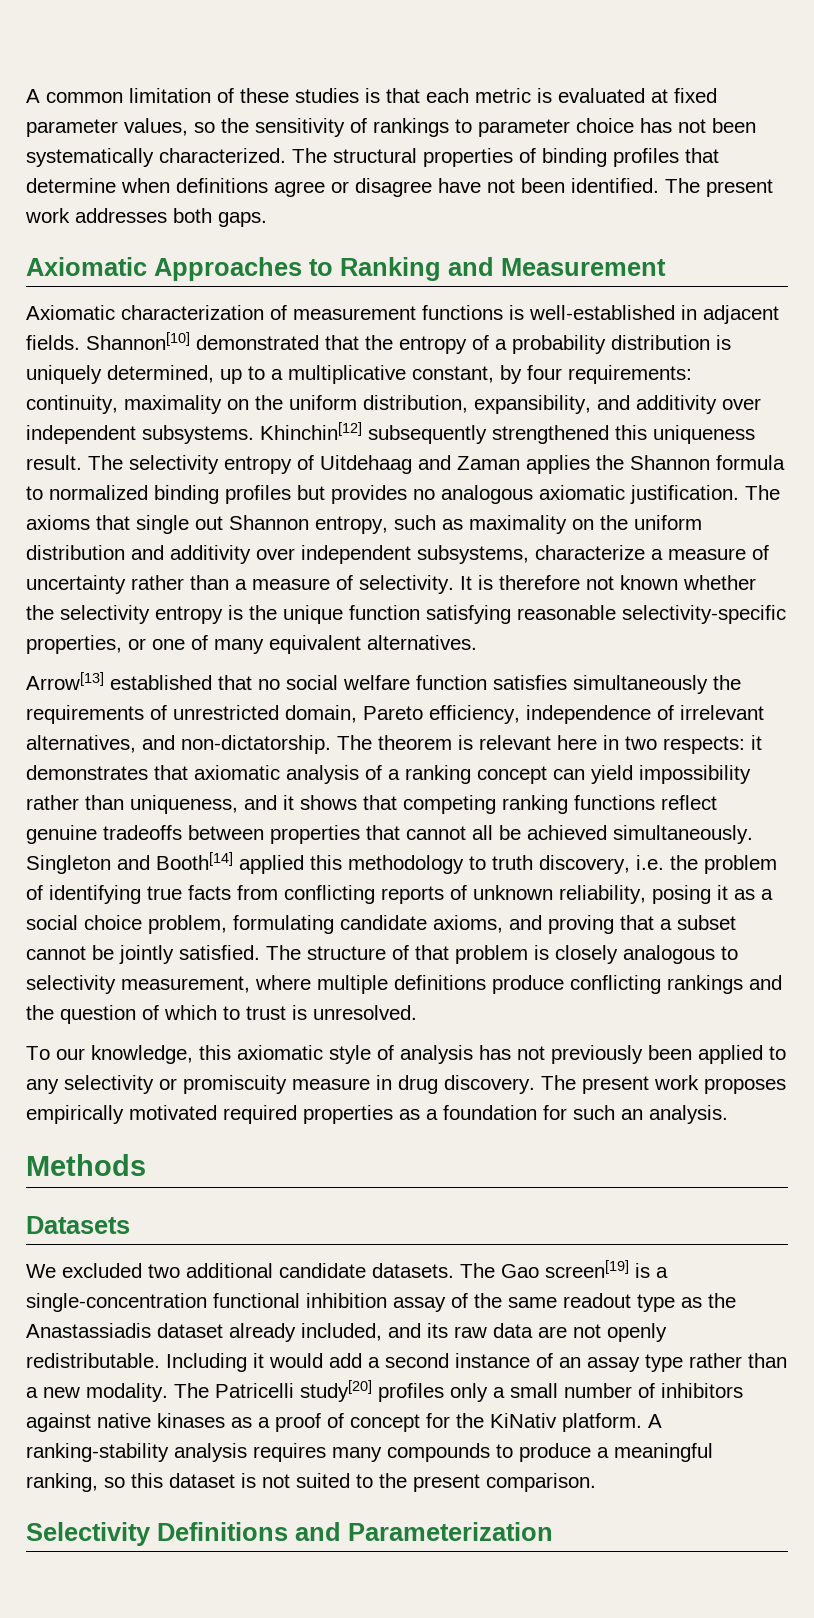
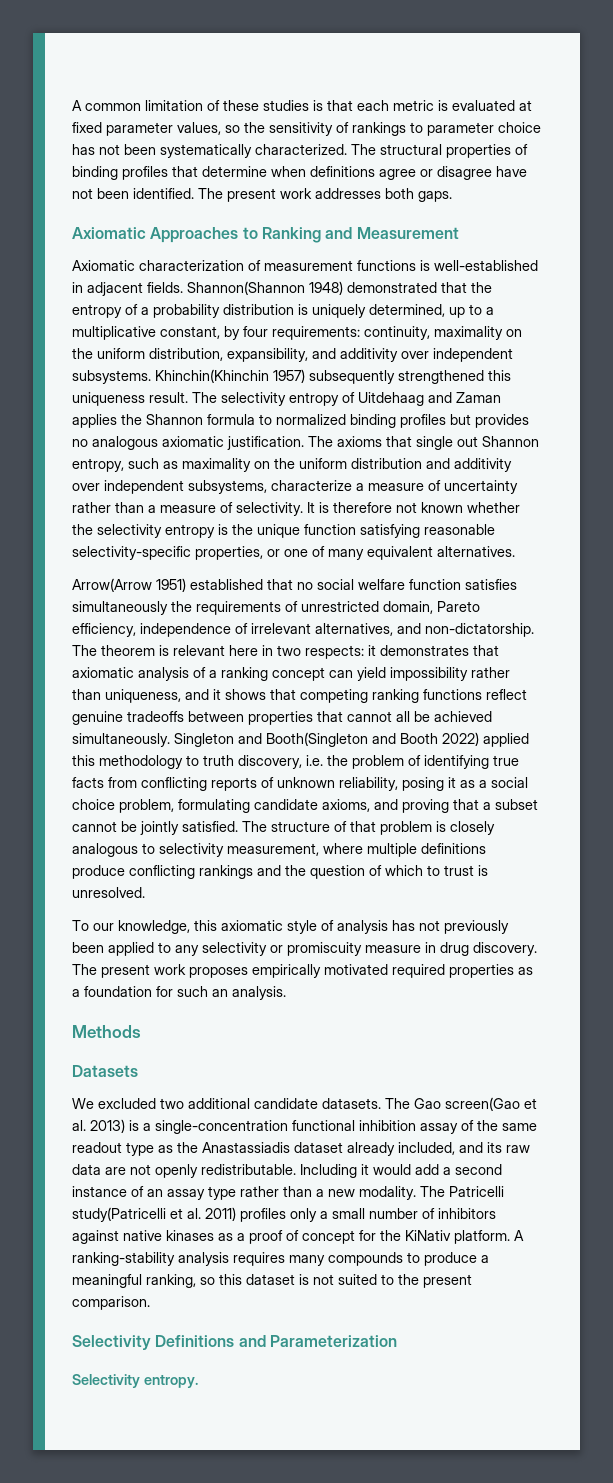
- Shannon[10] demonstrated that the entropy of a probability distribution is uniquely determined, up to a multiplicative constant, by four requirements: continuity, maximality on the uniform distribution, expansibility, and additivity over independent subsystems.
+ Shannon(Shannon 1948) demonstrated that the entropy of a probability distribution is uniquely determined, up to a multiplicative constant, by four requirements: continuity, maximality on the uniform distribution, expansibility, and additivity over independent subsystems.
- Khinchin[12] subsequently strengthened this uniqueness result.
+ Khinchin(Khinchin 1957) subsequently strengthened this uniqueness result.
- Arrow[13] established that no social welfare function satisfies simultaneously the requirements of unrestricted domain, Pareto efficiency, independence of irrelevant alternatives, and non-dictatorship.
+ Arrow(Arrow 1951) established that no social welfare function satisfies simultaneously the requirements of unrestricted domain, Pareto efficiency, independence of irrelevant alternatives, and non-dictatorship.
- Singleton and Booth[14] applied this methodology to truth discovery, i.e. the problem of identifying true facts from conflicting reports of unknown reliability, posing it as a social choice problem, formulating candidate axioms, and proving that a subset cannot be jointly satisfied.
+ Singleton and Booth(Singleton and Booth 2022) applied this methodology to truth discovery, i.e. the problem of identifying true facts from conflicting reports of unknown reliability, posing it as a social choice problem, formulating candidate axioms, and proving that a subset cannot be jointly satisfied.
- The Gao screen[19] is a single-concentration functional inhibition assay of the same readout type as the Anastassiadis dataset already included, and its raw data are not openly redistributable.
+ The Gao screen(Gao et al. 2013) is a single-concentration functional inhibition assay of the same readout type as the Anastassiadis dataset already included, and its raw data are not openly redistributable.
- The Patricelli study[20] profiles only a small number of inhibitors against native kinases as a proof of concept for the KiNativ platform.
+ The Patricelli study(Patricelli et al. 2011) profiles only a small number of inhibitors against native kinases as a proof of concept for the KiNativ platform.
+ Selectivity entropy.

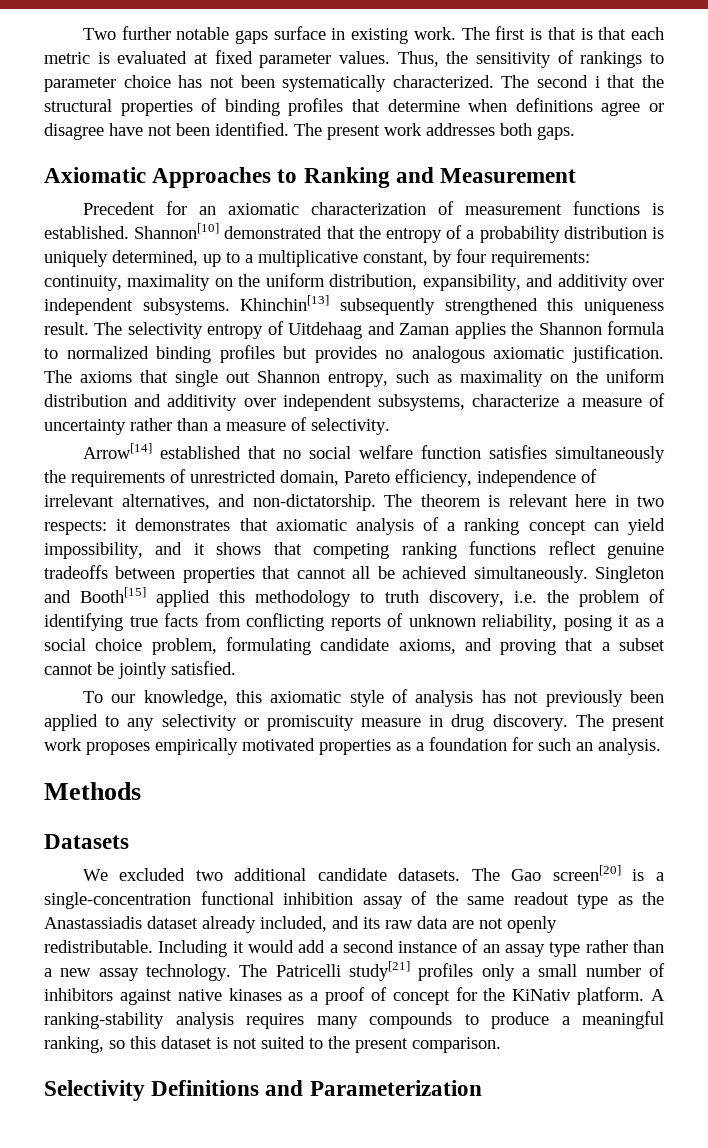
- A common limitation of these studies is that each metric is evaluated at fixed parameter values, so the sensitivity of rankings to parameter choice has not been systematically characterized.
+ Two further notable gaps surface in existing work. The first is that is that each metric is evaluated at fixed parameter values. Thus, the sensitivity of rankings to parameter choice has not been systematically characterized.
- The structural properties of binding profiles that determine when definitions agree or disagree have not been identified.
+ The second i that the structural properties of binding profiles that determine when definitions agree or disagree have not been identified.
- Axiomatic characterization of measurement functions is well-established in adjacent fields. Shannon(Shannon 1948) demonstrated that the entropy of a probability distribution is uniquely determined, up to a multiplicative constant, by four requirements: continuity, maximality on the uniform distribution, expansibility, and additivity over independent subsystems.
+ Precedent for an axiomatic characterization of measurement functions is established. Shannon[10] demonstrated that the entropy of a probability distribution is uniquely determined, up to a multiplicative constant, by four requirements: continuity, maximality on the uniform distribution, expansibility, and additivity over independent subsystems.
- Khinchin(Khinchin 1957) subsequently strengthened this uniqueness result.
+ Khinchin[13] subsequently strengthened this uniqueness result.
- The axioms that single out Shannon entropy, such as maximality on the uniform distribution and additivity over independent subsystems, characterize a measure of uncertainty rather than a measure of selectivity. It is therefore not known whether the selectivity entropy is the unique function satisfying reasonable selectivity-specific properties, or one of many equivalent alternatives.
- Arrow(Arrow 1951) established that no social welfare function satisfies simultaneously the requirements of unrestricted domain, Pareto efficiency, independence of irrelevant alternatives, and non-dictatorship.
+ The axioms that single out Shannon entropy, such as maximality on the uniform distribution and additivity over independent subsystems, characterize a measure of uncertainty rather than a measure of selectivity.
+ Arrow[14] established that no social welfare function satisfies simultaneously the requirements of unrestricted domain, Pareto efficiency, independence of irrelevant alternatives, and non-dictatorship.
- The theorem is relevant here in two respects: it demonstrates that axiomatic analysis of a ranking concept can yield impossibility rather than uniqueness, and it shows that competing ranking functions reflect genuine tradeoffs between properties that cannot all be achieved simultaneously.
+ The theorem is relevant here in two respects: it demonstrates that axiomatic analysis of a ranking concept can yield impossibility, and it shows that competing ranking functions reflect genuine tradeoffs between properties that cannot all be achieved simultaneously.
- Singleton and Booth(Singleton and Booth 2022) applied this methodology to truth discovery, i.e. the problem of identifying true facts from conflicting reports of unknown reliability, posing it as a social choice problem, formulating candidate axioms, and proving that a subset cannot be jointly satisfied. The structure of that problem is closely analogous to selectivity measurement, where multiple definitions produce conflicting rankings and the question of which to trust is unresolved.
+ Singleton and Booth[15] applied this methodology to truth discovery, i.e. the problem of identifying true facts from conflicting reports of unknown reliability, posing it as a social choice problem, formulating candidate axioms, and proving that a subset cannot be jointly satisfied.
- The present work proposes empirically motivated required properties as a foundation for such an analysis.
+ The present work proposes empirically motivated properties as a foundation for such an analysis.
- The Gao screen(Gao et al. 2013) is a single-concentration functional inhibition assay of the same readout type as the Anastassiadis dataset already included, and its raw data are not openly redistributable.
+ The Gao screen[20] is a single-concentration functional inhibition assay of the same readout type as the Anastassiadis dataset already included, and its raw data are not openly redistributable.
- Including it would add a second instance of an assay type rather than a new modality. The Patricelli study(Patricelli et al. 2011) profiles only a small number of inhibitors against native kinases as a proof of concept for the KiNativ platform.
+ Including it would add a second instance of an assay type rather than a new assay technology. The Patricelli study[21] profiles only a small number of inhibitors against native kinases as a proof of concept for the KiNativ platform.
- Selectivity entropy.

